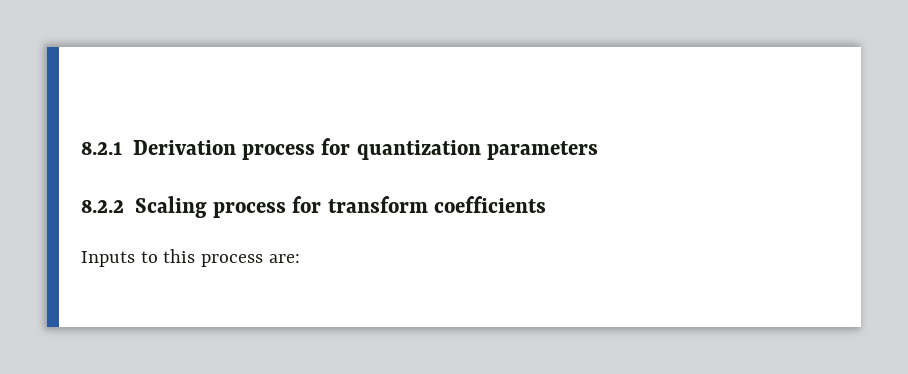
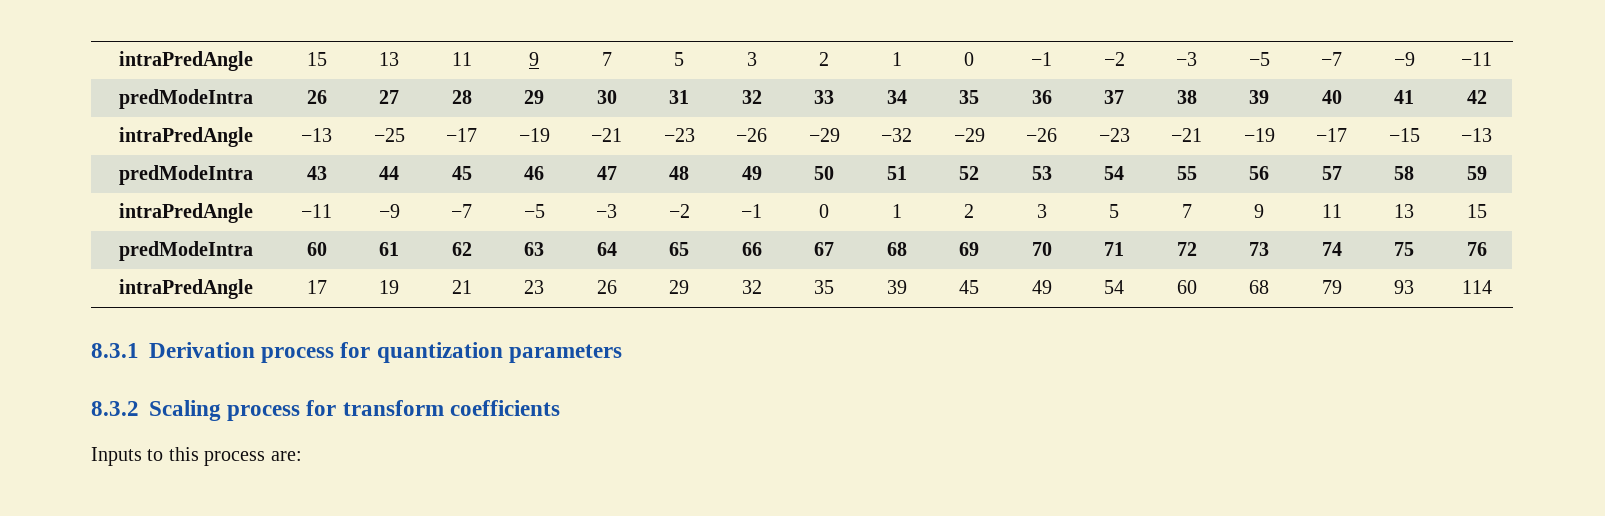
- 8.2.1 Derivation process for quantization parameters
+ intraPredAngle | 15 | 13 | 11 | 9 | 7 | 5 | 3 | 2 | 1 | 0 | −1 | −2 | −3 | −5 | −7 | −9 | −11
+ predModeIntra | 26 | 27 | 28 | 29 | 30 | 31 | 32 | 33 | 34 | 35 | 36 | 37 | 38 | 39 | 40 | 41 | 42
+ intraPredAngle | −13 | −25 | −17 | −19 | −21 | −23 | −26 | −29 | −32 | −29 | −26 | −23 | −21 | −19 | −17 | −15 | −13
+ predModeIntra | 43 | 44 | 45 | 46 | 47 | 48 | 49 | 50 | 51 | 52 | 53 | 54 | 55 | 56 | 57 | 58 | 59
+ intraPredAngle | −11 | −9 | −7 | −5 | −3 | −2 | −1 | 0 | 1 | 2 | 3 | 5 | 7 | 9 | 11 | 13 | 15
+ predModeIntra | 60 | 61 | 62 | 63 | 64 | 65 | 66 | 67 | 68 | 69 | 70 | 71 | 72 | 73 | 74 | 75 | 76
+ intraPredAngle | 17 | 19 | 21 | 23 | 26 | 29 | 32 | 35 | 39 | 45 | 49 | 54 | 60 | 68 | 79 | 93 | 114
+ 8.3.1 Derivation process for quantization parameters
- 8.2.2 Scaling process for transform coefficients
+ 8.3.2 Scaling process for transform coefficients

